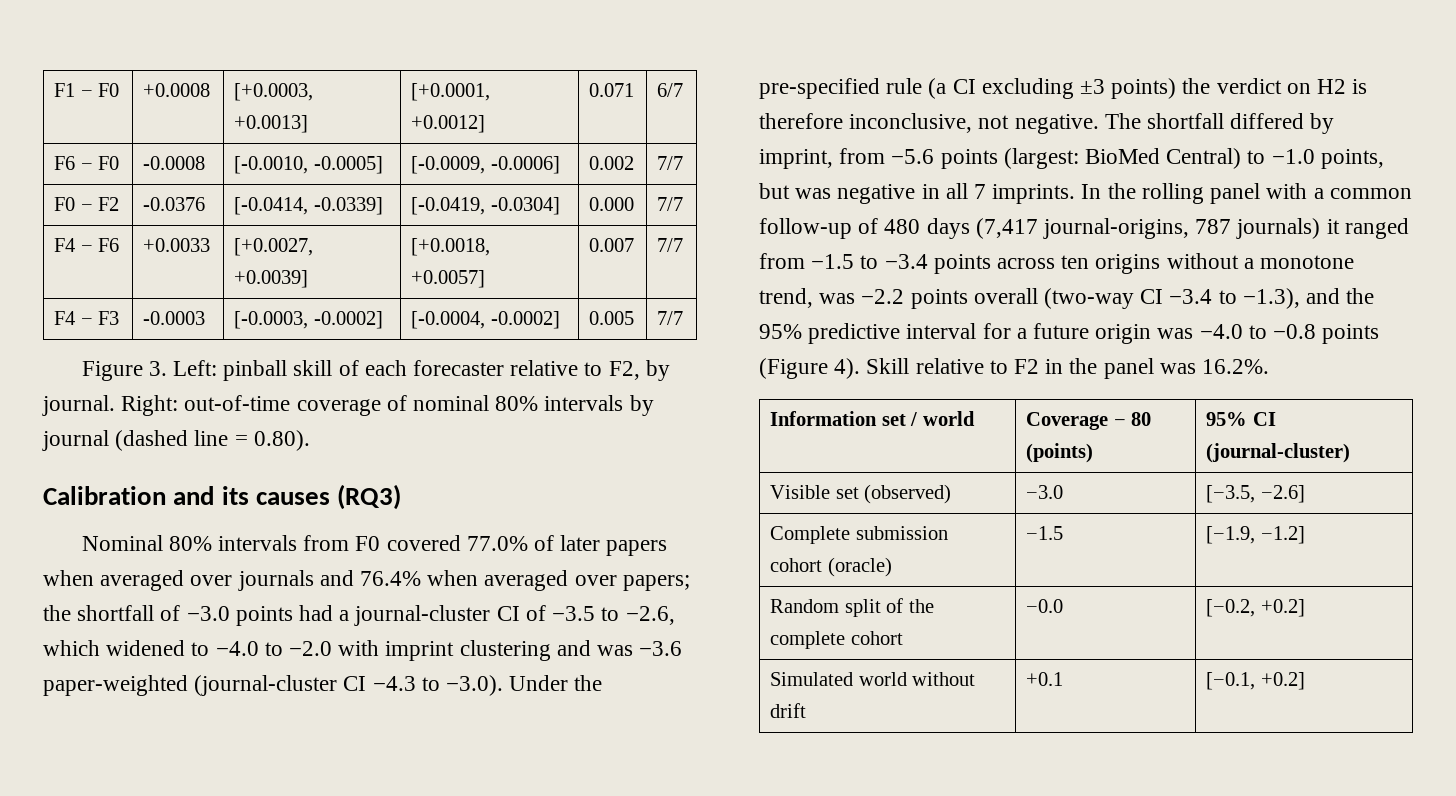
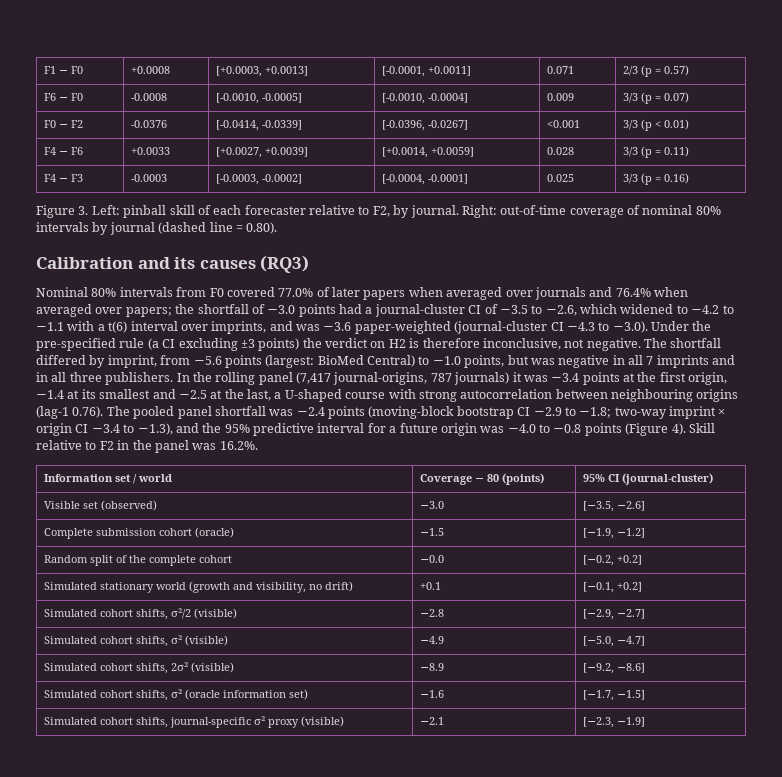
- F1 − F0 | +0.0008 | [+0.0003, +0.0013] | [+0.0001, +0.0012] | 0.071 | 6/7
+ F1 − F0 | +0.0008 | [+0.0003, +0.0013] | [-0.0001, +0.0011] | 0.071 | 2/3 (p = 0.57)
- F6 − F0 | -0.0008 | [-0.0010, -0.0005] | [-0.0009, -0.0006] | 0.002 | 7/7
+ F6 − F0 | -0.0008 | [-0.0010, -0.0005] | [-0.0010, -0.0004] | 0.009 | 3/3 (p = 0.07)
- F0 − F2 | -0.0376 | [-0.0414, -0.0339] | [-0.0419, -0.0304] | 0.000 | 7/7
+ F0 − F2 | -0.0376 | [-0.0414, -0.0339] | [-0.0396, -0.0267] | <0.001 | 3/3 (p < 0.01)
- F4 − F6 | +0.0033 | [+0.0027, +0.0039] | [+0.0018, +0.0057] | 0.007 | 7/7
+ F4 − F6 | +0.0033 | [+0.0027, +0.0039] | [+0.0014, +0.0059] | 0.028 | 3/3 (p = 0.11)
- F4 − F3 | -0.0003 | [-0.0003, -0.0002] | [-0.0004, -0.0002] | 0.005 | 7/7
+ F4 − F3 | -0.0003 | [-0.0003, -0.0002] | [-0.0004, -0.0001] | 0.025 | 3/3 (p = 0.16)
- the shortfall of −3.0 points had a journal-cluster CI of −3.5 to −2.6, which widened to −4.0 to −2.0 with imprint clustering and was −3.6 paper-weighted (journal-cluster CI −4.3 to −3.0). Under the pre-specified rule (a CI excluding ±3 points) the verdict on H2 is therefore inconclusive, not negative.
+ the shortfall of −3.0 points had a journal-cluster CI of −3.5 to −2.6, which widened to −4.2 to −1.1 with a t(6) interval over imprints, and was −3.6 paper-weighted (journal-cluster CI −4.3 to −3.0). Under the pre-specified rule (a CI excluding ±3 points) the verdict on H2 is therefore inconclusive, not negative.
- The shortfall differed by imprint, from −5.6 points (largest: BioMed Central) to −1.0 points, but was negative in all 7 imprints. In the rolling panel with a common follow-up of 480 days (7,417 journal-origins, 787 journals) it ranged from −1.5 to −3.4 points across ten origins without a monotone trend, was −2.2 points overall (two-way CI −3.4 to −1.3), and the 95% predictive interval for a future origin was −4.0 to −0.8 points (Figure 4).
+ The shortfall differed by imprint, from −5.6 points (largest: BioMed Central) to −1.0 points, but was negative in all 7 imprints and in all three publishers. In the rolling panel (7,417 journal-origins, 787 journals) it was −3.4 points at the first origin, −1.4 at its smallest and −2.5 at the last, a U-shaped course with strong autocorrelation between neighbouring origins (lag-1 0.76). The pooled panel shortfall was −2.4 points (moving-block bootstrap CI −2.9 to −1.8; two-way imprint × origin CI −3.4 to −1.3), and the 95% predictive interval for a future origin was −4.0 to −0.8 points (Figure 4).
- Simulated world without drift | +0.1 | [−0.1, +0.2]
+ Simulated stationary world (growth and visibility, no drift) | +0.1 | [−0.1, +0.2]
+ Simulated cohort shifts, σ²/2 (visible) | −2.8 | [−2.9, −2.7]
+ Simulated cohort shifts, σ² (visible) | −4.9 | [−5.0, −4.7]
+ Simulated cohort shifts, 2σ² (visible) | −8.9 | [−9.2, −8.6]
+ Simulated cohort shifts, σ² (oracle information set) | −1.6 | [−1.7, −1.5]
+ Simulated cohort shifts, journal-specific σ² proxy (visible) | −2.1 | [−2.3, −1.9]

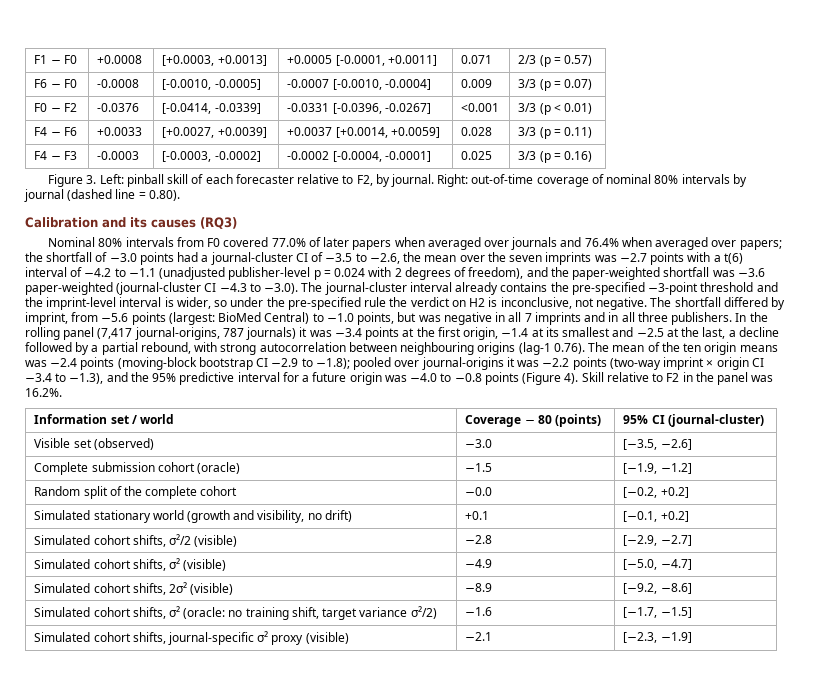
- F1 − F0 | +0.0008 | [+0.0003, +0.0013] | [-0.0001, +0.0011] | 0.071 | 2/3 (p = 0.57)
+ F1 − F0 | +0.0008 | [+0.0003, +0.0013] | +0.0005 [-0.0001, +0.0011] | 0.071 | 2/3 (p = 0.57)
- F6 − F0 | -0.0008 | [-0.0010, -0.0005] | [-0.0010, -0.0004] | 0.009 | 3/3 (p = 0.07)
+ F6 − F0 | -0.0008 | [-0.0010, -0.0005] | -0.0007 [-0.0010, -0.0004] | 0.009 | 3/3 (p = 0.07)
- F0 − F2 | -0.0376 | [-0.0414, -0.0339] | [-0.0396, -0.0267] | <0.001 | 3/3 (p < 0.01)
+ F0 − F2 | -0.0376 | [-0.0414, -0.0339] | -0.0331 [-0.0396, -0.0267] | <0.001 | 3/3 (p < 0.01)
- F4 − F6 | +0.0033 | [+0.0027, +0.0039] | [+0.0014, +0.0059] | 0.028 | 3/3 (p = 0.11)
+ F4 − F6 | +0.0033 | [+0.0027, +0.0039] | +0.0037 [+0.0014, +0.0059] | 0.028 | 3/3 (p = 0.11)
- F4 − F3 | -0.0003 | [-0.0003, -0.0002] | [-0.0004, -0.0001] | 0.025 | 3/3 (p = 0.16)
+ F4 − F3 | -0.0003 | [-0.0003, -0.0002] | -0.0002 [-0.0004, -0.0001] | 0.025 | 3/3 (p = 0.16)
- Nominal 80% intervals from F0 covered 77.0% of later papers when averaged over journals and 76.4% when averaged over papers; the shortfall of −3.0 points had a journal-cluster CI of −3.5 to −2.6, which widened to −4.2 to −1.1 with a t(6) interval over imprints, and was −3.6 paper-weighted (journal-cluster CI −4.3 to −3.0). Under the pre-specified rule (a CI excluding ±3 points) the verdict on H2 is therefore inconclusive, not negative.
+ Nominal 80% intervals from F0 covered 77.0% of later papers when averaged over journals and 76.4% when averaged over papers; the shortfall of −3.0 points had a journal-cluster CI of −3.5 to −2.6, the mean over the seven imprints was −2.7 points with a t(6) interval of −4.2 to −1.1 (unadjusted publisher-level p = 0.024 with 2 degrees of freedom), and the paper-weighted shortfall was −3.6 paper-weighted (journal-cluster CI −4.3 to −3.0). The journal-cluster interval already contains the pre-specified −3-point threshold and the imprint-level interval is wider, so under the pre-specified rule the verdict on H2 is inconclusive, not negative.
- In the rolling panel (7,417 journal-origins, 787 journals) it was −3.4 points at the first origin, −1.4 at its smallest and −2.5 at the last, a U-shaped course with strong autocorrelation between neighbouring origins (lag-1 0.76). The pooled panel shortfall was −2.4 points (moving-block bootstrap CI −2.9 to −1.8; two-way imprint × origin CI −3.4 to −1.3), and the 95% predictive interval for a future origin was −4.0 to −0.8 points (Figure 4).
+ In the rolling panel (7,417 journal-origins, 787 journals) it was −3.4 points at the first origin, −1.4 at its smallest and −2.5 at the last, a decline followed by a partial rebound, with strong autocorrelation between neighbouring origins (lag-1 0.76). The mean of the ten origin means was −2.4 points (moving-block bootstrap CI −2.9 to −1.8); pooled over journal-origins it was −2.2 points (two-way imprint × origin CI −3.4 to −1.3), and the 95% predictive interval for a future origin was −4.0 to −0.8 points (Figure 4).
- Simulated cohort shifts, σ² (oracle information set) | −1.6 | [−1.7, −1.5]
+ Simulated cohort shifts, σ² (oracle: no training shift, target variance σ²/2) | −1.6 | [−1.7, −1.5]

